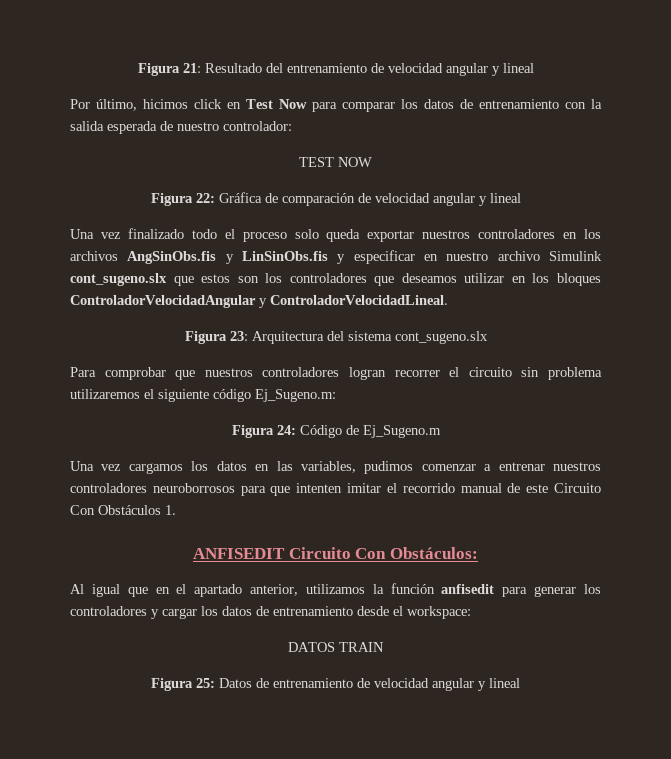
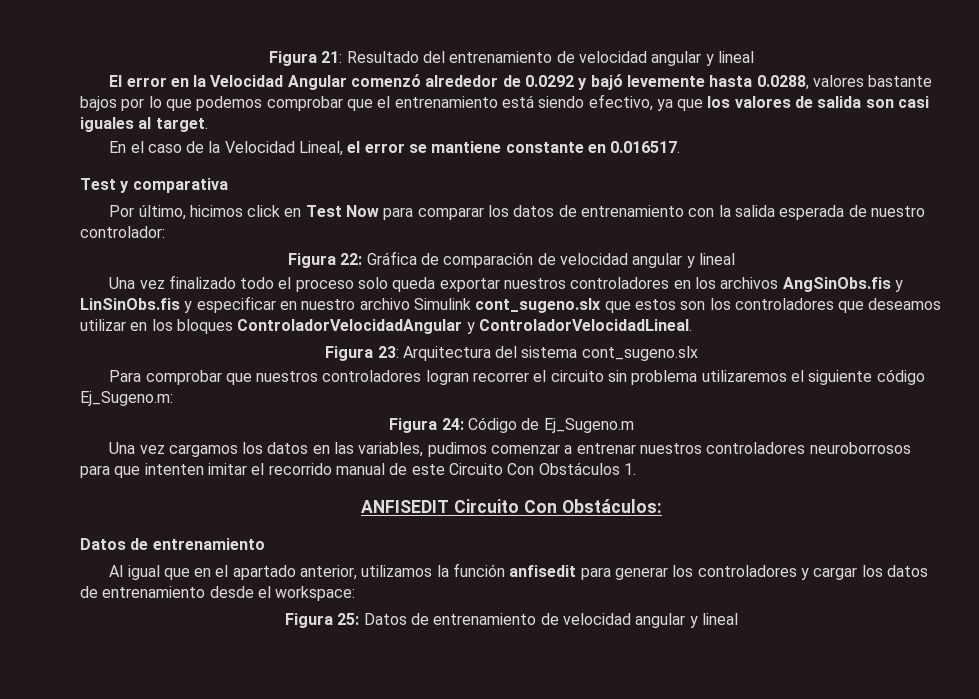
+ El error en la Velocidad Angular comenzó alrededor de 0.0292 y bajó levemente hasta 0.0288, valores bastante bajos por lo que podemos comprobar que el entrenamiento está siendo efectivo, ya que los valores de salida son casi iguales al target.
+ En el caso de la Velocidad Lineal, el error se mantiene constante en 0.016517.
+ Test y comparativa
- TEST NOW
  ANFISEDIT Circuito Con Obstáculos:
+ Datos de entrenamiento
- DATOS TRAIN

